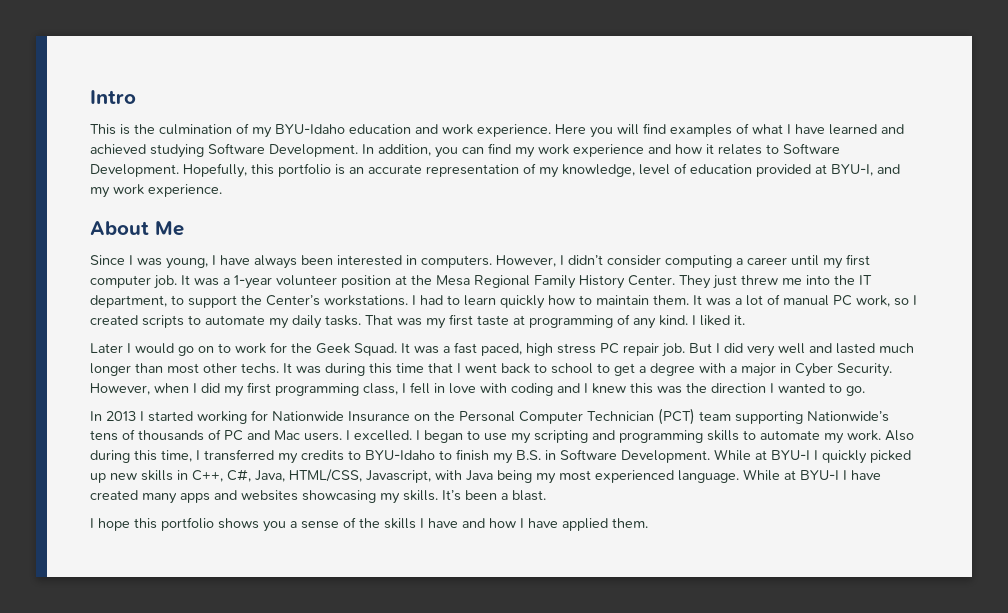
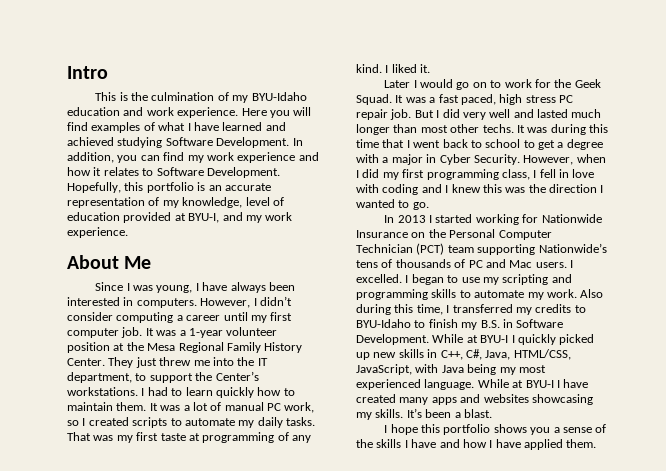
- While at BYU-I I quickly picked up new skills in C++, C#, Java, HTML/CSS, Javascript, with Java being my most experienced language.
+ While at BYU-I I quickly picked up new skills in C++, C#, Java, HTML/CSS, JavaScript, with Java being my most experienced language.

